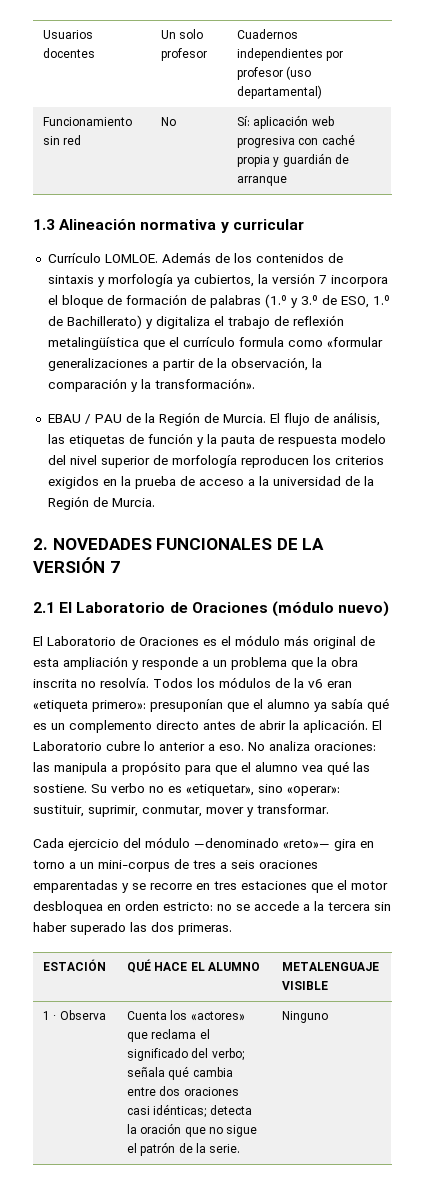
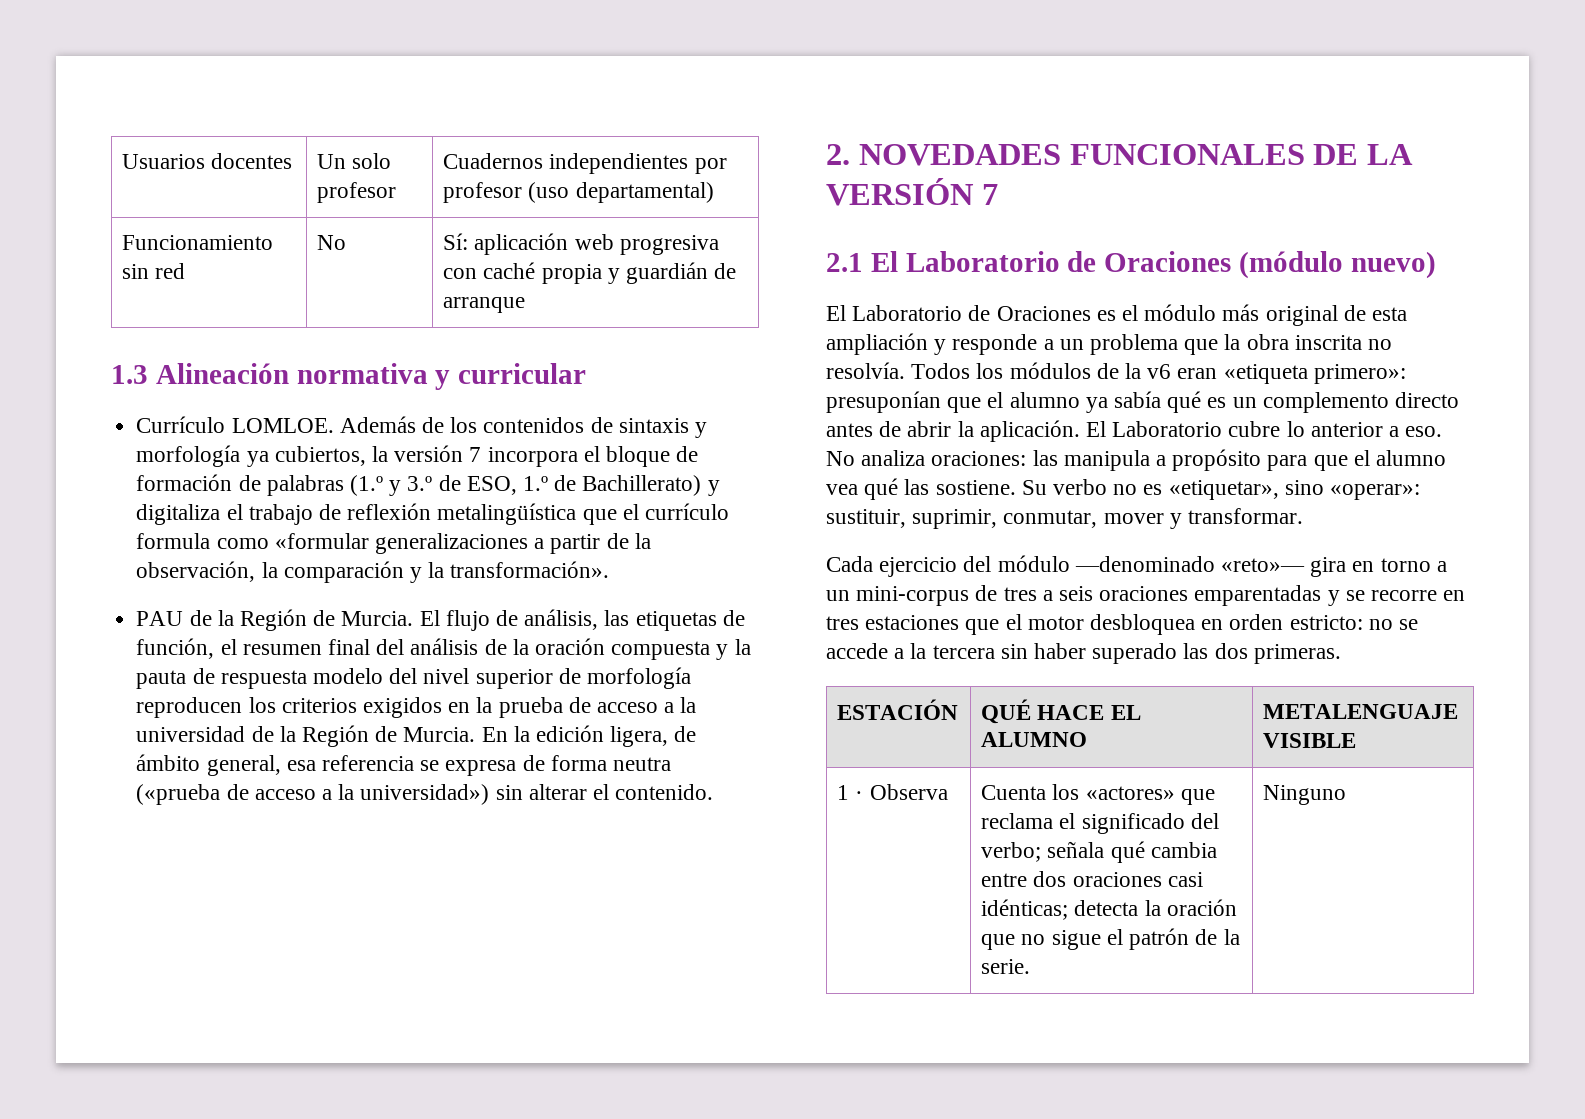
- EBAU / PAU de la Región de Murcia.
+ PAU de la Región de Murcia.
- El flujo de análisis, las etiquetas de función y la pauta de respuesta modelo del nivel superior de morfología reproducen los criterios exigidos en la prueba de acceso a la universidad de la Región de Murcia.
+ El flujo de análisis, las etiquetas de función, el resumen final del análisis de la oración compuesta y la pauta de respuesta modelo del nivel superior de morfología reproducen los criterios exigidos en la prueba de acceso a la universidad de la Región de Murcia. En la edición ligera, de ámbito general, esa referencia se expresa de forma neutra («prueba de acceso a la universidad») sin alterar el contenido.

